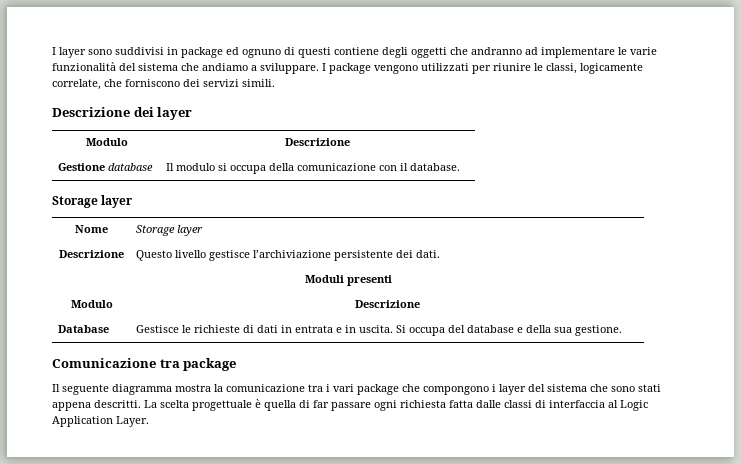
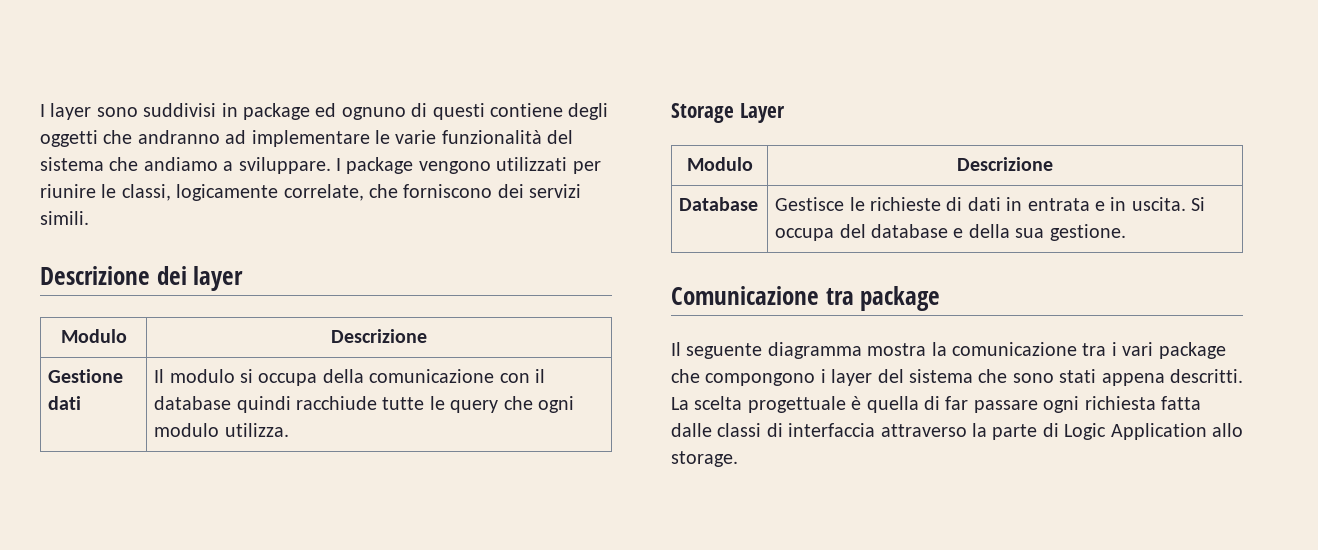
- Gestione database | Il modulo si occupa della comunicazione con il database.
- Storage layer
- Nome | Storage layer
- Descrizione | Questo livello gestisce l’archiviazione persistente dei dati.
- Moduli presenti
+ Gestione dati | Il modulo si occupa della comunicazione con il database quindi racchiude tutte le query che ogni modulo utilizza.
+ Storage Layer
- La scelta progettuale è quella di far passare ogni richiesta fatta dalle classi di interfaccia al Logic Application Layer.
+ La scelta progettuale è quella di far passare ogni richiesta fatta dalle classi di interfaccia attraverso la parte di Logic Application allo storage.

